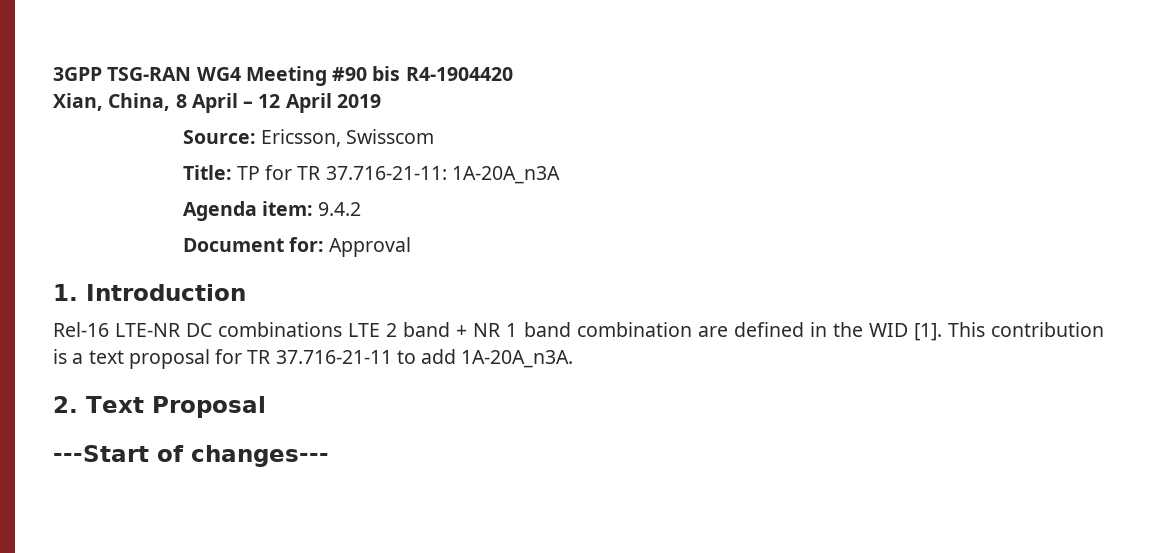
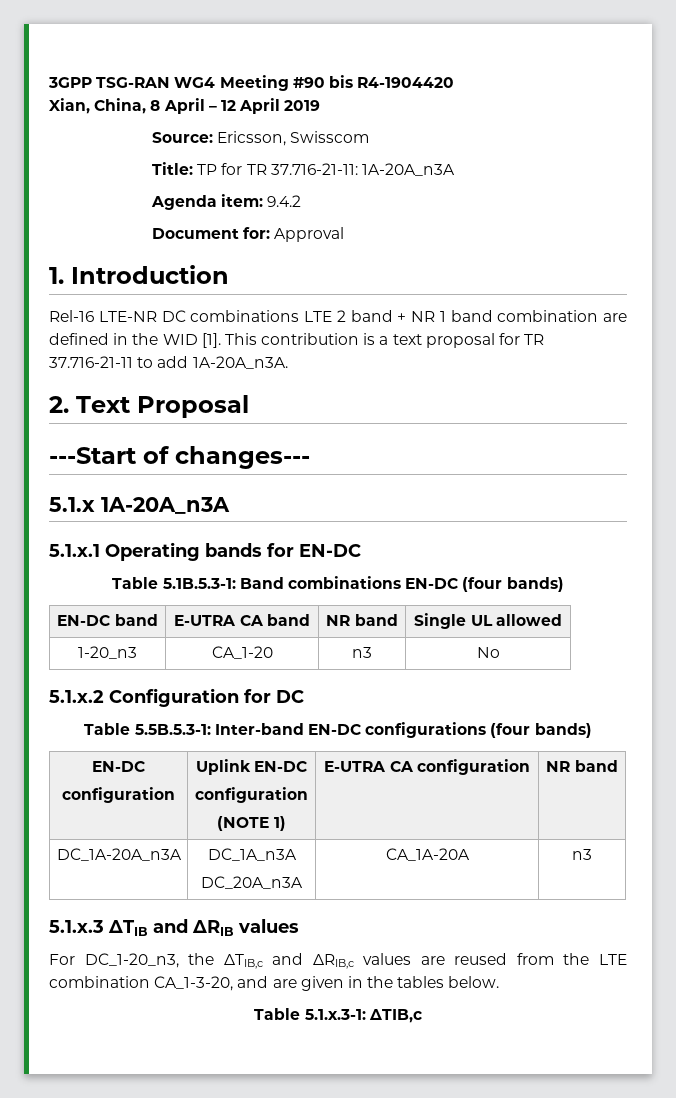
+ 5.1.x 1A-20A_n3A
+ 5.1.x.1 Operating bands for EN-DC
+ Table 5.1B.5.3-1: Band combinations EN-DC (four bands)
+ EN-DC band | E-UTRA CA band | NR band | Single UL allowed
+ 1-20_n3 | CA_1-20 | n3 | No
+ 5.1.x.2 Configuration for DC
+ Table 5.5B.5.3-1: Inter-band EN-DC configurations (four bands)
+ EN-DC
+ configuration | Uplink EN-DC
+ configuration
+ (NOTE 1) | E-UTRA CA configuration | NR band
+ DC_1A-20A_n3A | DC_1A_n3A
+ DC_20A_n3A | CA_1A-20A | n3
+ 5.1.x.3 ∆TIB and ∆RIB values
+ For DC_1-20_n3, the ΔTIB,c and ΔRIB,c values are reused from the LTE combination CA_1-3-20, and are given in the tables below.
+ Table 5.1.x.3-1: ΔTIB,c

